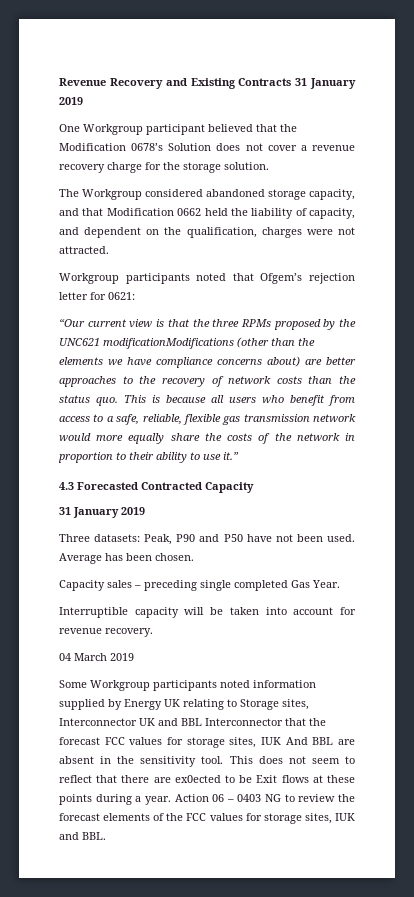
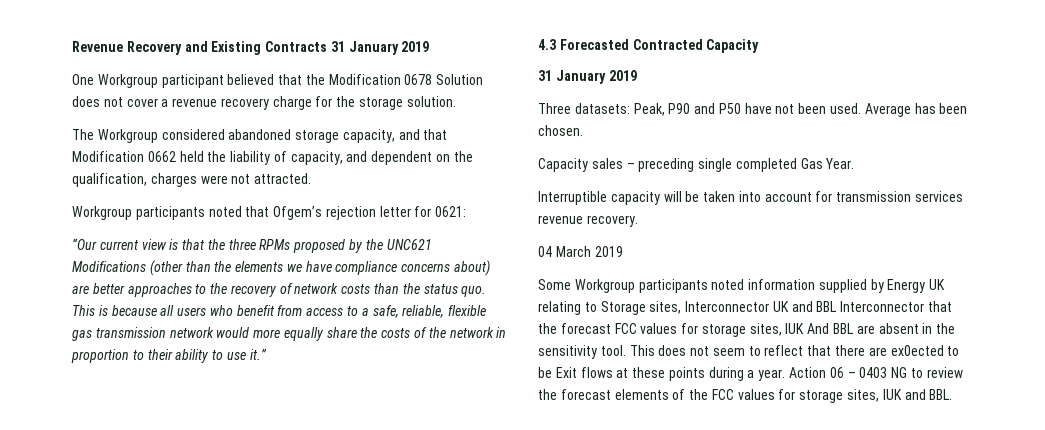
- One Workgroup participant believed that the Modification 0678’s Solution does not cover a revenue recovery charge for the storage solution.
+ One Workgroup participant believed that the Modification 0678 Solution does not cover a revenue recovery charge for the storage solution.
- “Our current view is that the three RPMs proposed by the UNC621 modificationModifications (other than the elements we have compliance concerns about) are better approaches to the recovery of network costs than the status quo.
+ “Our current view is that the three RPMs proposed by the UNC621 Modifications (other than the elements we have compliance concerns about) are better approaches to the recovery of network costs than the status quo.
- Interruptible capacity will be taken into account for revenue recovery.
+ Interruptible capacity will be taken into account for transmission services revenue recovery.

